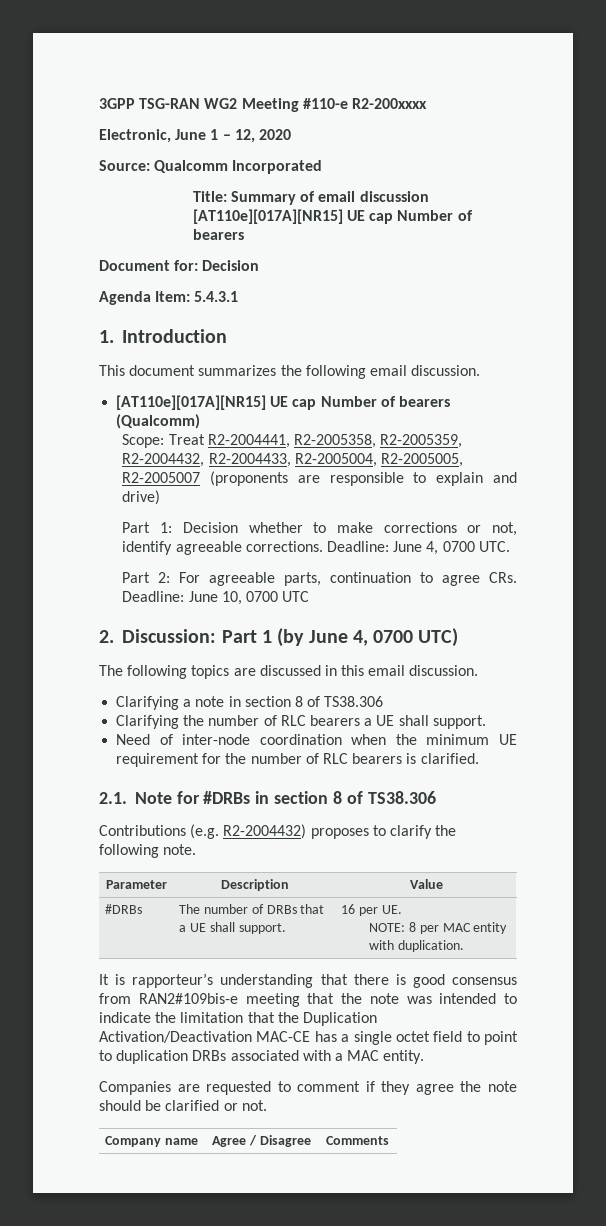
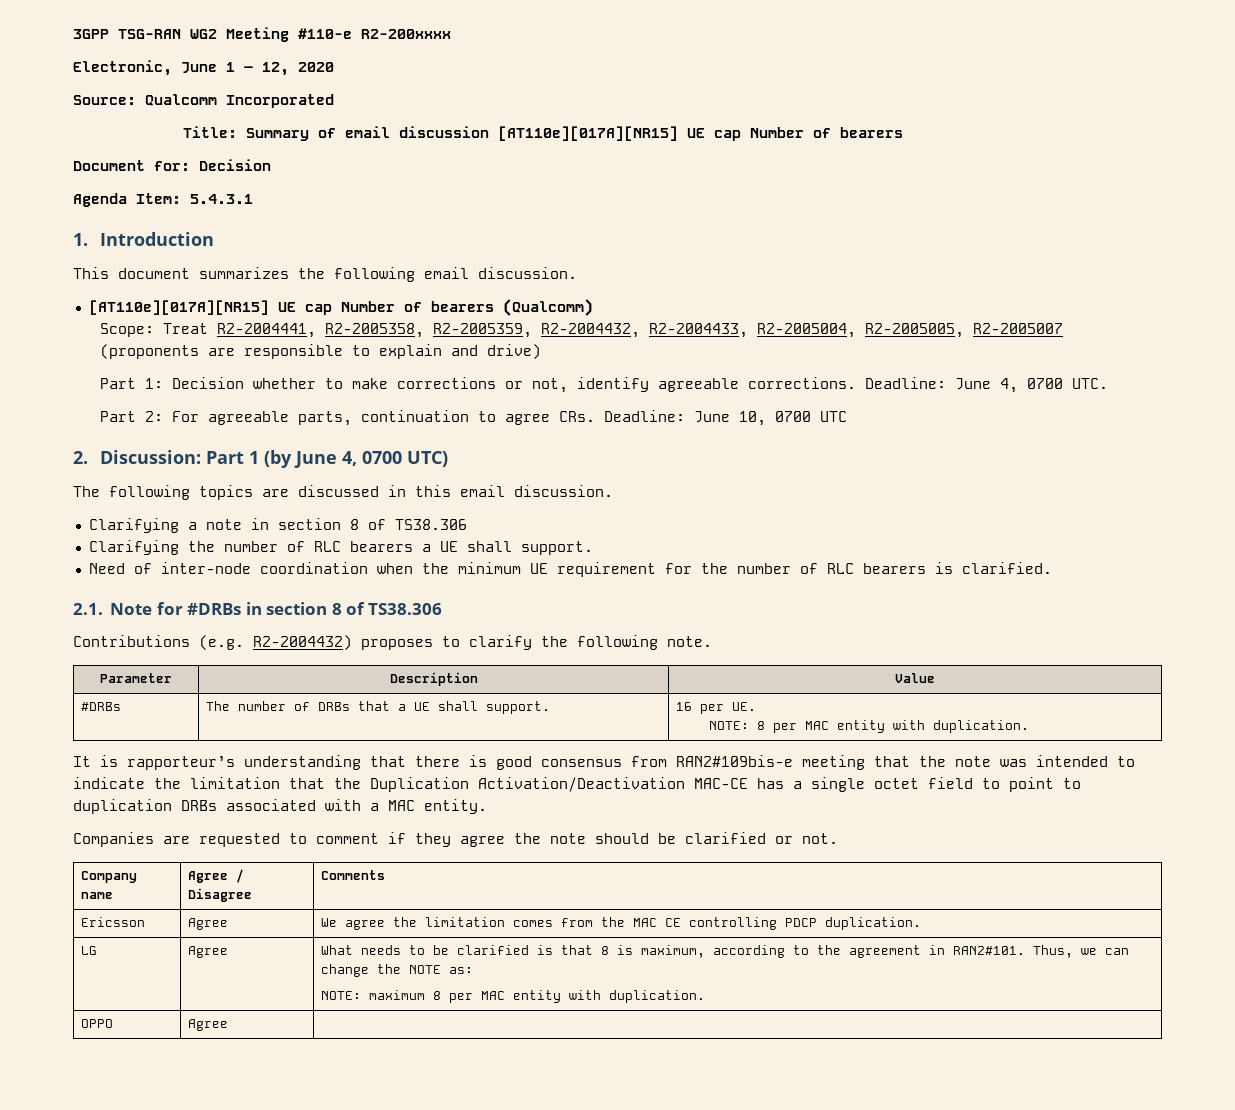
+ Ericsson | Agree | We agree the limitation comes from the MAC CE controlling PDCP duplication.
+ LG | Agree | What needs to be clarified is that 8 is maximum, according to the agreement in RAN2#101. Thus, we can change the NOTE as:
+ NOTE: maximum 8 per MAC entity with duplication.
+ OPPO | Agree |

